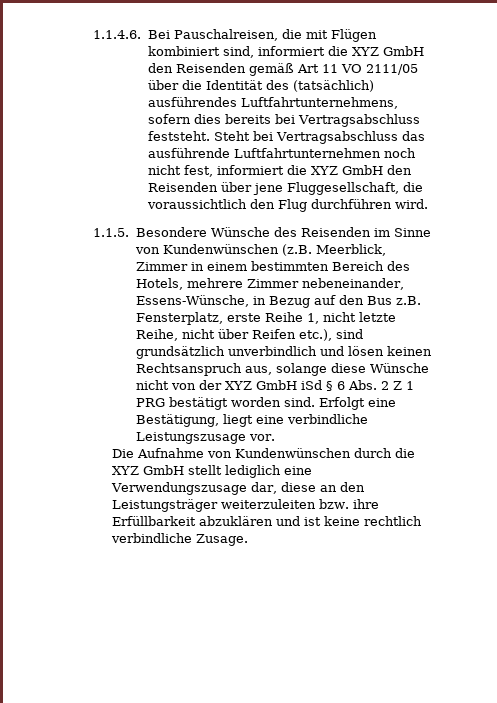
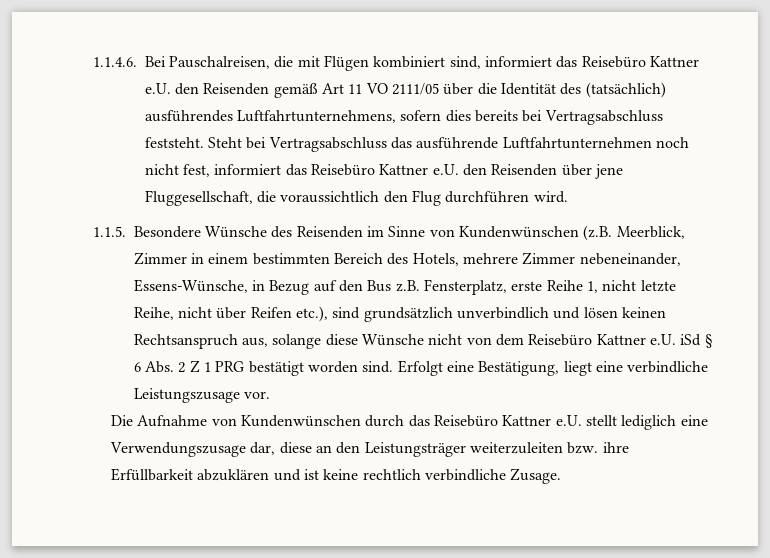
- 1.1.4.6. Bei Pauschalreisen, die mit Flügen kombiniert sind, informiert die XYZ GmbH den Reisenden gemäß Art 11 VO 2111/05 über die Identität des (tatsächlich) ausführendes Luftfahrtunternehmens, sofern dies bereits bei Vertragsabschluss feststeht.
+ 1.1.4.6. Bei Pauschalreisen, die mit Flügen kombiniert sind, informiert das Reisebüro Kattner e.U. den Reisenden gemäß Art 11 VO 2111/05 über die Identität des (tatsächlich) ausführendes Luftfahrtunternehmens, sofern dies bereits bei Vertragsabschluss feststeht.
- Steht bei Vertragsabschluss das ausführende Luftfahrtunternehmen noch nicht fest, informiert die XYZ GmbH den Reisenden über jene Fluggesellschaft, die voraussichtlich den Flug durchführen wird.
+ Steht bei Vertragsabschluss das ausführende Luftfahrtunternehmen noch nicht fest, informiert das Reisebüro Kattner e.U. den Reisenden über jene Fluggesellschaft, die voraussichtlich den Flug durchführen wird.
- 1.1.5. Besondere Wünsche des Reisenden im Sinne von Kundenwünschen (z.B. Meerblick, Zimmer in einem bestimmten Bereich des Hotels, mehrere Zimmer nebeneinander, Essens-Wünsche, in Bezug auf den Bus z.B. Fensterplatz, erste Reihe 1, nicht letzte Reihe, nicht über Reifen etc.), sind grundsätzlich unverbindlich und lösen keinen Rechtsanspruch aus, solange diese Wünsche nicht von der XYZ GmbH iSd § 6 Abs. 2 Z 1 PRG bestätigt worden sind.
+ 1.1.5. Besondere Wünsche des Reisenden im Sinne von Kundenwünschen (z.B. Meerblick, Zimmer in einem bestimmten Bereich des Hotels, mehrere Zimmer nebeneinander, Essens-Wünsche, in Bezug auf den Bus z.B. Fensterplatz, erste Reihe 1, nicht letzte Reihe, nicht über Reifen etc.), sind grundsätzlich unverbindlich und lösen keinen Rechtsanspruch aus, solange diese Wünsche nicht von dem Reisebüro Kattner e.U. iSd § 6 Abs. 2 Z 1 PRG bestätigt worden sind.
- Die Aufnahme von Kundenwünschen durch die XYZ GmbH stellt lediglich eine Verwendungszusage dar, diese an den Leistungsträger weiterzuleiten bzw. ihre Erfüllbarkeit abzuklären und ist keine rechtlich verbindliche Zusage.
+ Die Aufnahme von Kundenwünschen durch das Reisebüro Kattner e.U. stellt lediglich eine Verwendungszusage dar, diese an den Leistungsträger weiterzuleiten bzw. ihre Erfüllbarkeit abzuklären und ist keine rechtlich verbindliche Zusage.

